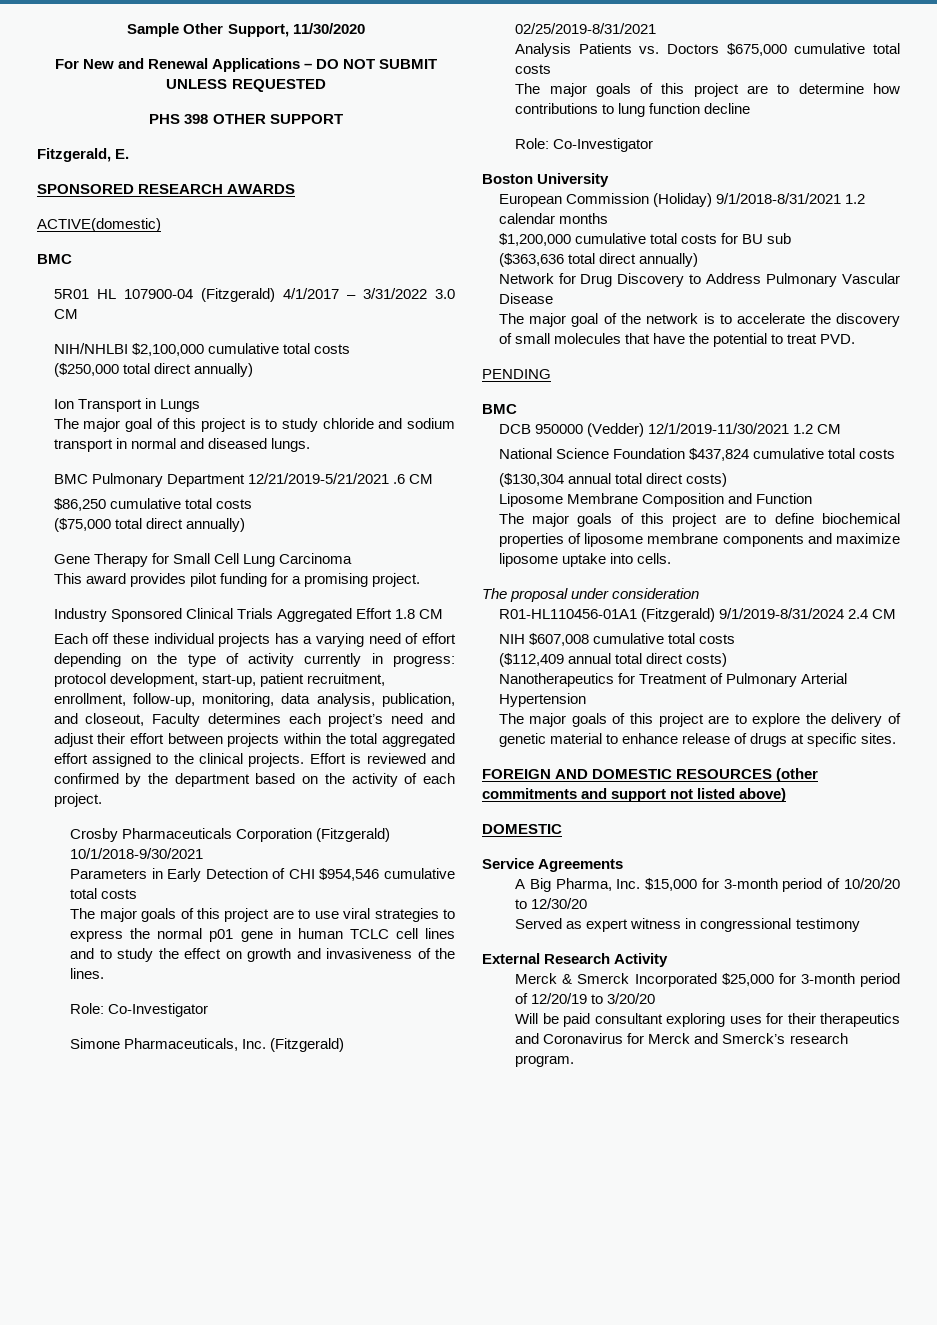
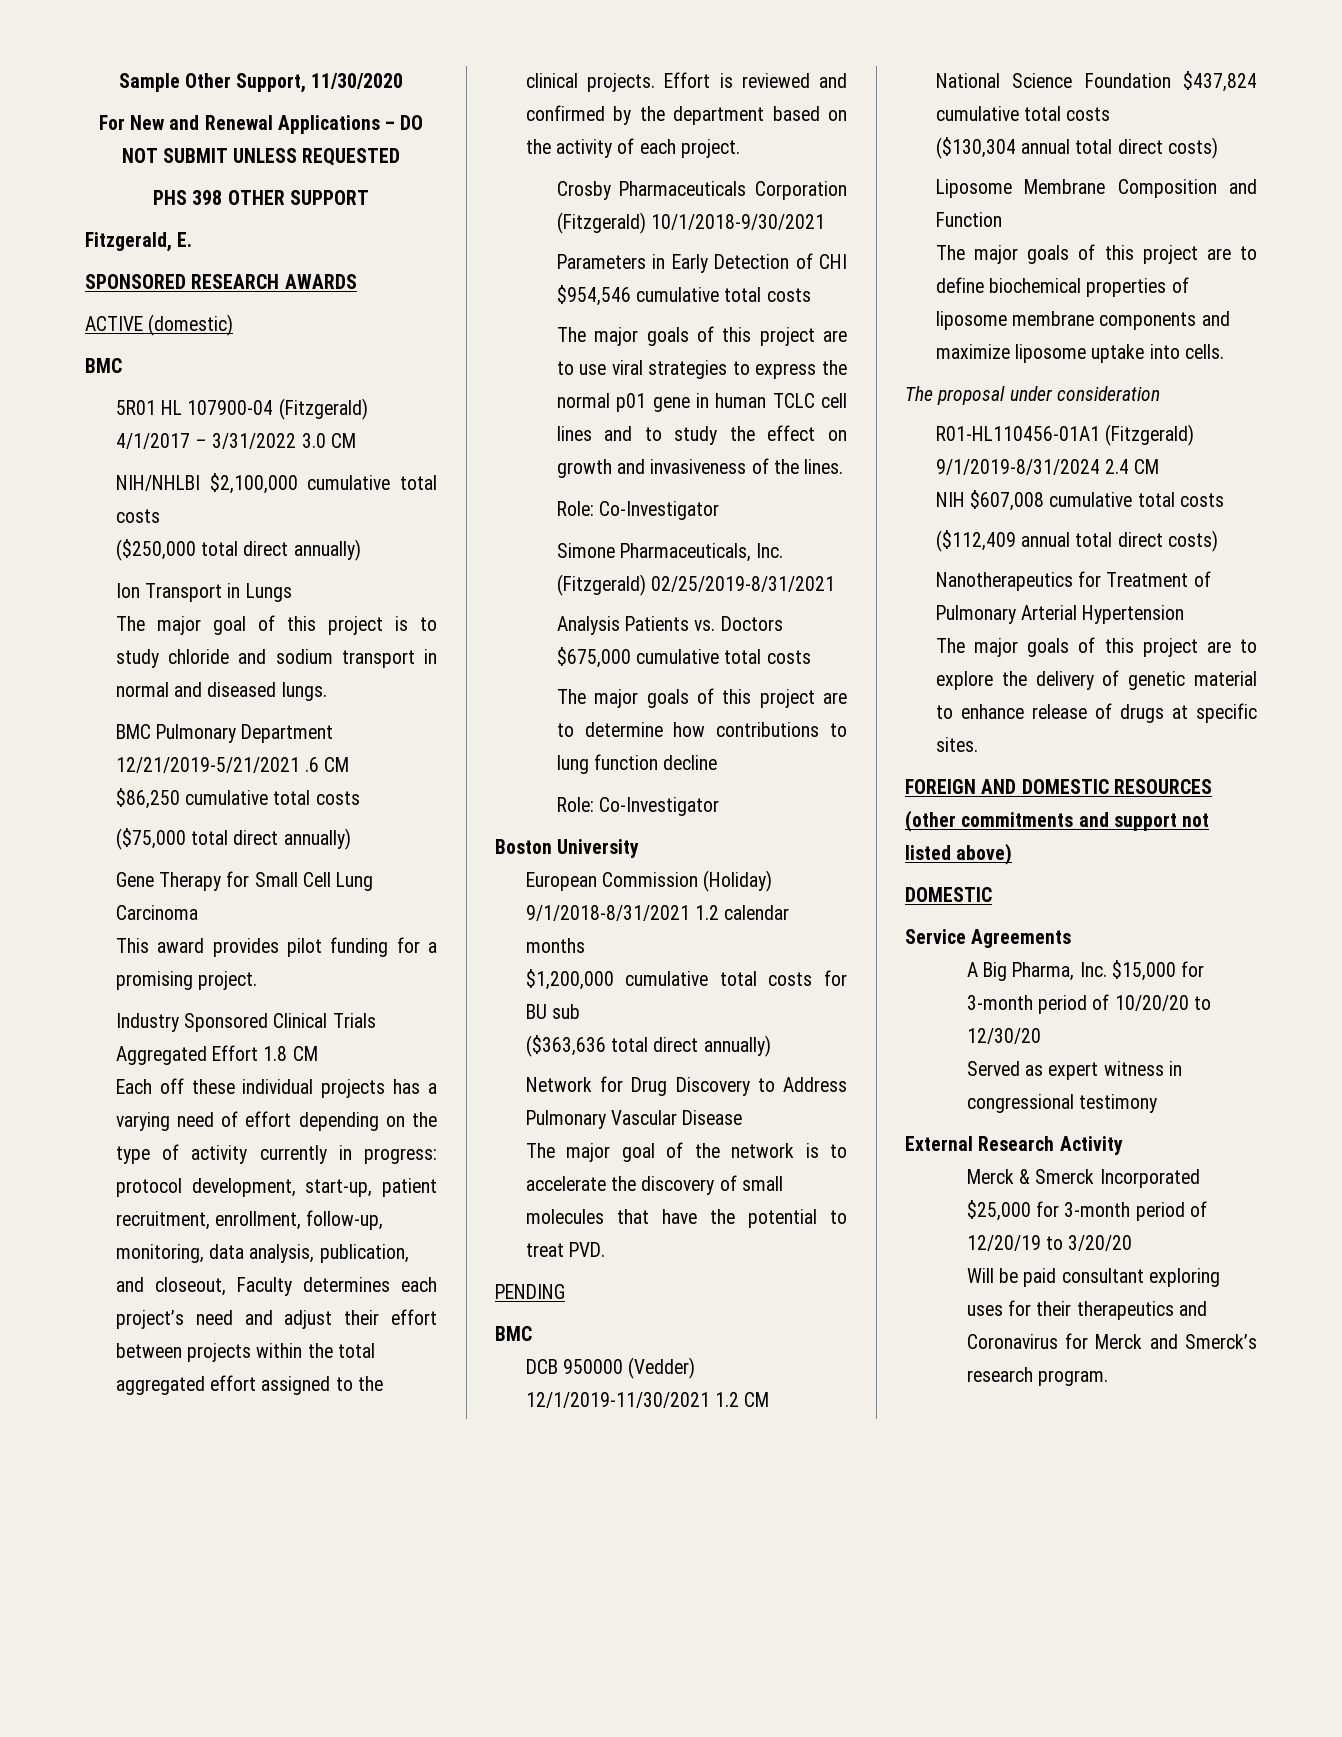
- ACTIVE(domestic)
+ ACTIVE (domestic)

